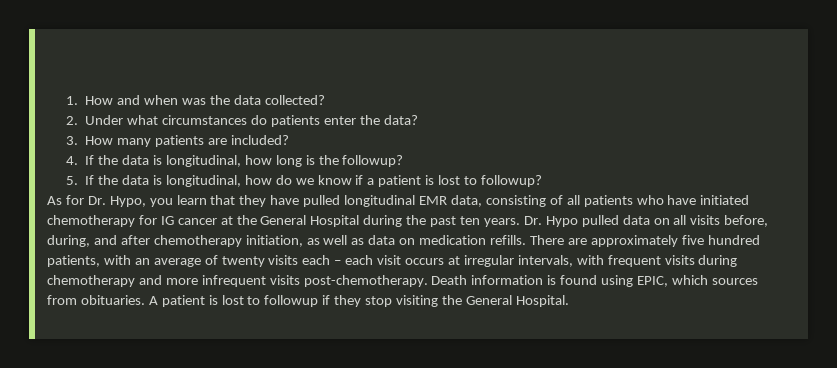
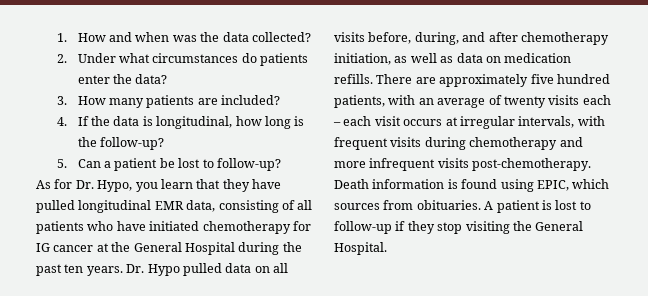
- 4. If the data is longitudinal, how long is the followup?
+ 4. If the data is longitudinal, how long is the follow-up?
- 5. If the data is longitudinal, how do we know if a patient is lost to followup?
+ 5. Can a patient be lost to follow-up?
- A patient is lost to followup if they stop visiting the General Hospital.
+ A patient is lost to follow-up if they stop visiting the General Hospital.

